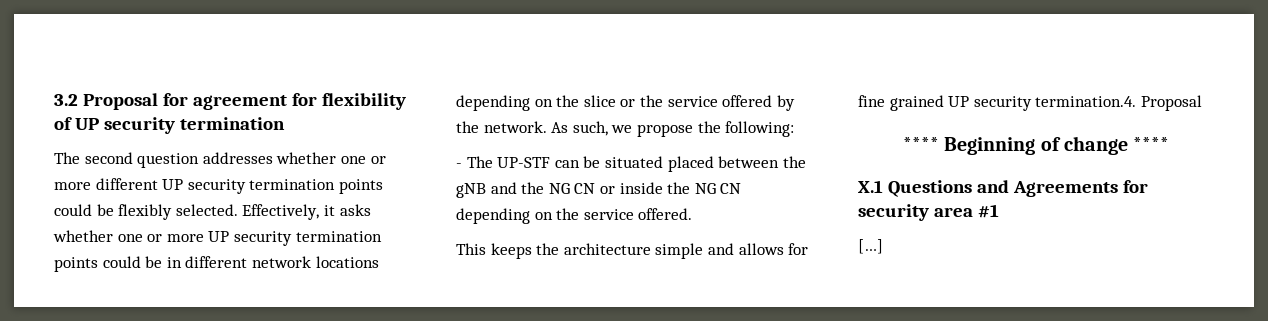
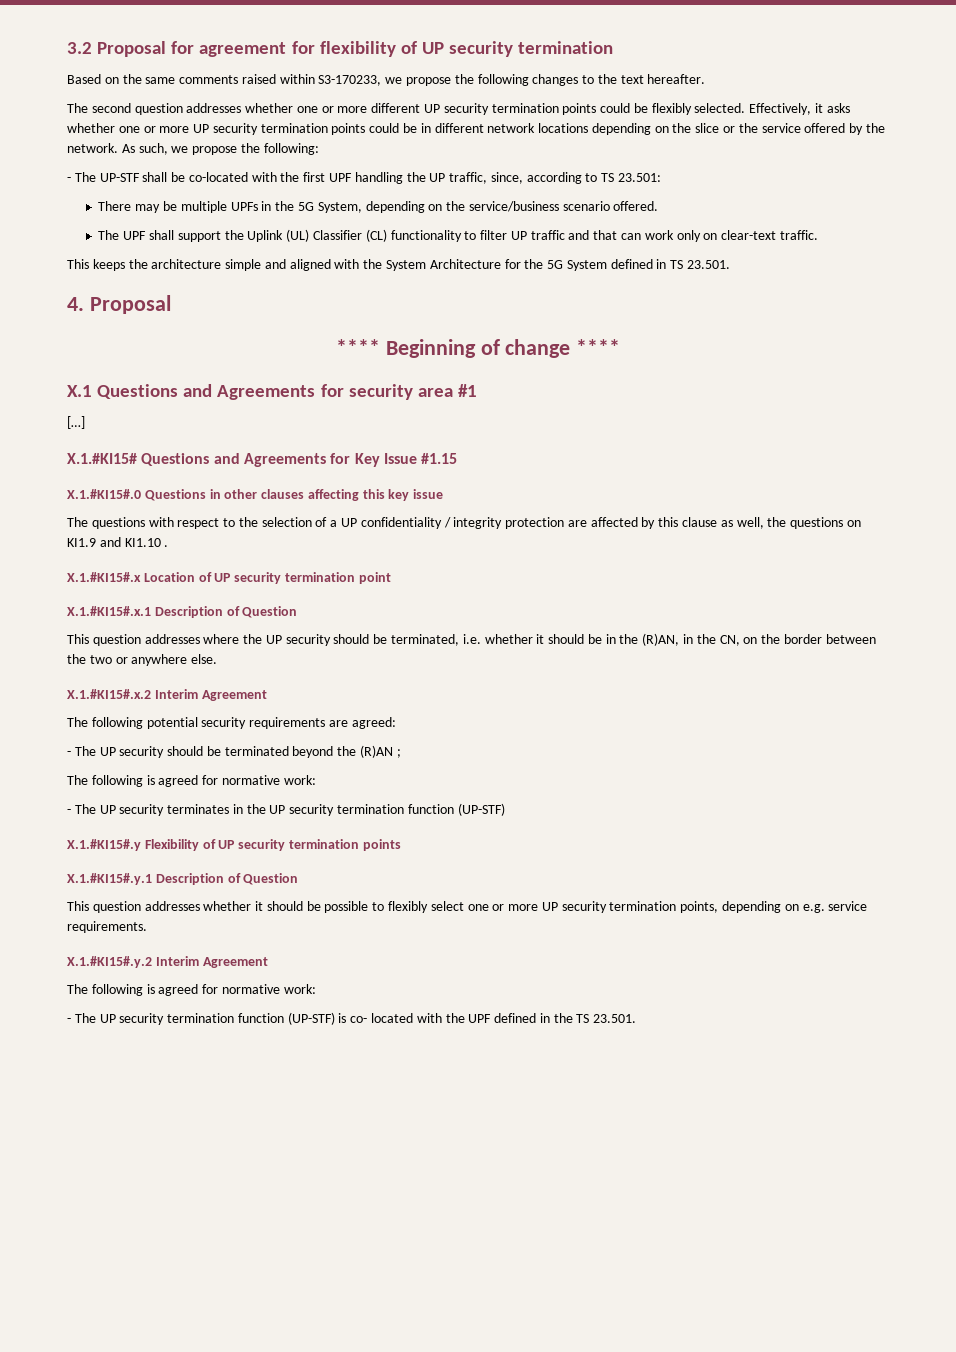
+ Based on the same comments raised within S3-170233, we propose the following changes to the text hereafter.
- - The UP-STF can be situated placed between the gNB and the NG CN or inside the NG CN depending on the service offered.
+ - The UP-STF shall be co-located with the first UPF handling the UP traffic, since, according to TS 23.501:
+ There may be multiple UPFs in the 5G System, depending on the service/business scenario offered.
+ The UPF shall support the Uplink (UL) Classifier (CL) functionality to filter UP traffic and that can work only on clear-text traffic.
- This keeps the architecture simple and allows for fine grained UP security termination.4. Proposal
+ This keeps the architecture simple and aligned with the System Architecture for the 5G System defined in TS 23.501.
+ 4. Proposal
+ X.1.#KI15# Questions and Agreements for Key Issue #1.15
+ X.1.#KI15#.0 Questions in other clauses affecting this key issue
+ The questions with respect to the selection of a UP confidentiality / integrity protection are affected by this clause as well, the questions on KI1.9 and KI1.10 .
+ X.1.#KI15#.x Location of UP security termination point
+ X.1.#KI15#.x.1 Description of Question
+ This question addresses where the UP security should be terminated, i.e. whether it should be in the (R)AN, in the CN, on the border between the two or anywhere else.
+ X.1.#KI15#.x.2 Interim Agreement
+ The following potential security requirements are agreed:
+ - The UP security should be terminated beyond the (R)AN ;
+ The following is agreed for normative work:
+ - The UP security terminates in the UP security termination function (UP-STF)
+ X.1.#KI15#.y Flexibility of UP security termination points
+ X.1.#KI15#.y.1 Description of Question
+ This question addresses whether it should be possible to flexibly select one or more UP security termination points, depending on e.g. service requirements.
+ X.1.#KI15#.y.2 Interim Agreement
+ The following is agreed for normative work:
+ - The UP security termination function (UP-STF) is co- located with the UPF defined in the TS 23.501.

